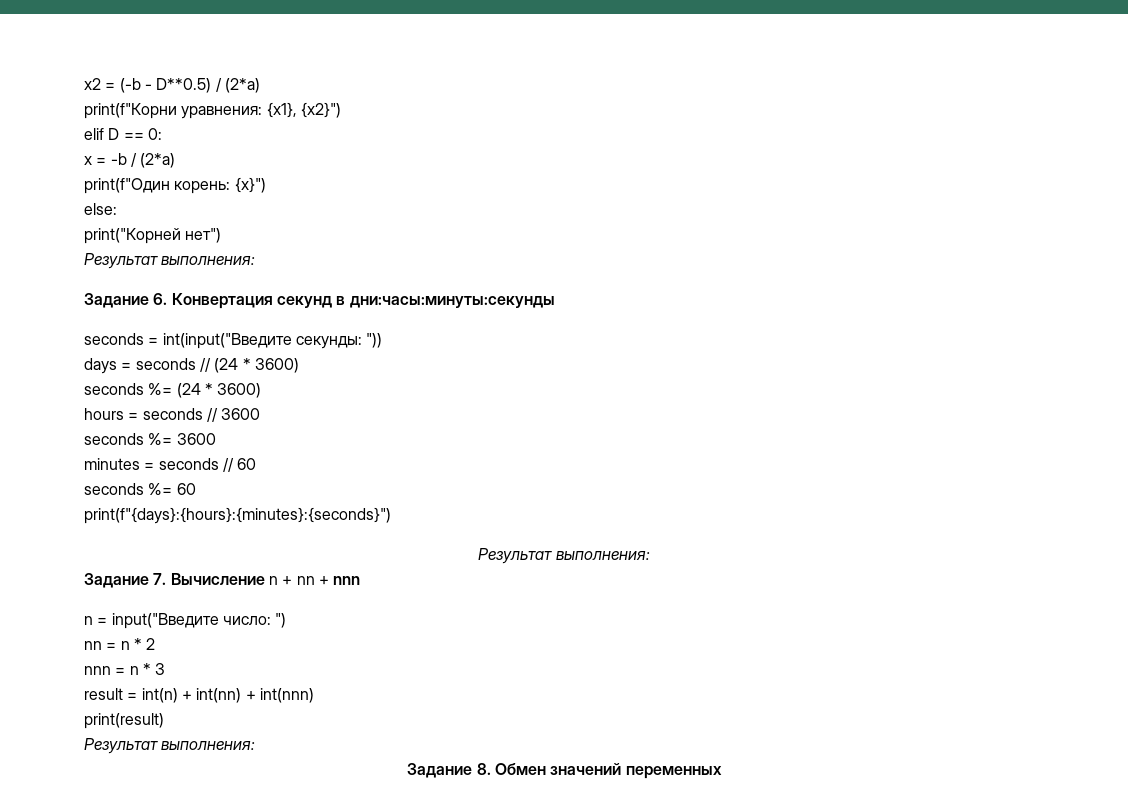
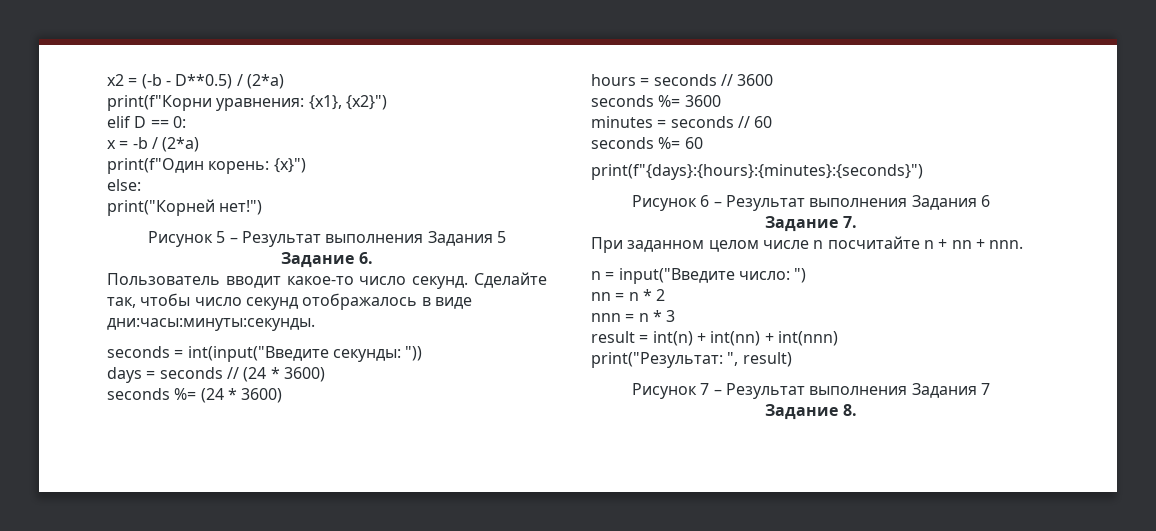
- print("Корней нет")
- Результат выполнения:
- Задание 6. Конвертация секунд в дни:часы:минуты:секунды
+ print("Корней нет!")
+ Рисунок 5 – Результат выполнения Задания 5
+ Задание 6.
+ Пользователь вводит какое-то число секунд. Сделайте так, чтобы число секунд отображалось в виде дни:часы:минуты:секунды.
  print(f"{days}:{hours}:{minutes}:{seconds}")
- Результат выполнения:
- Задание 7. Вычисление n + nn + nnn
+ Рисунок 6 – Результат выполнения Задания 6
+ Задание 7.
+ При заданном целом числе n посчитайте n + nn + nnn.
- print(result)
- Результат выполнения:
+ print("Результат: ", result)
+ Рисунок 7 – Результат выполнения Задания 7
- Задание 8. Обмен значений переменных
+ Задание 8.

